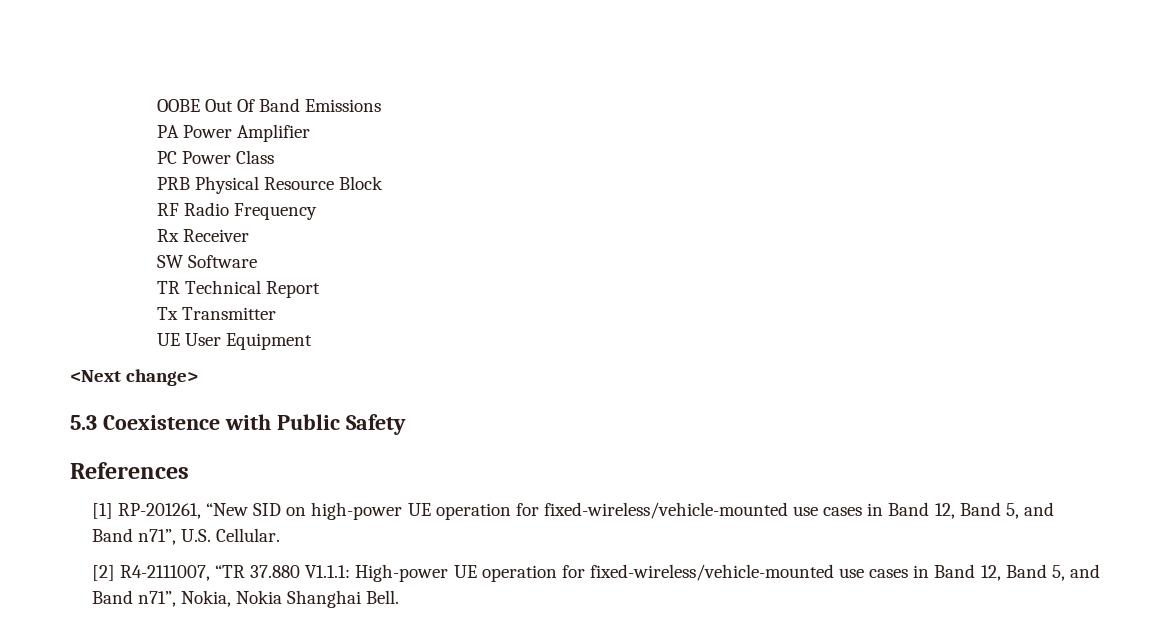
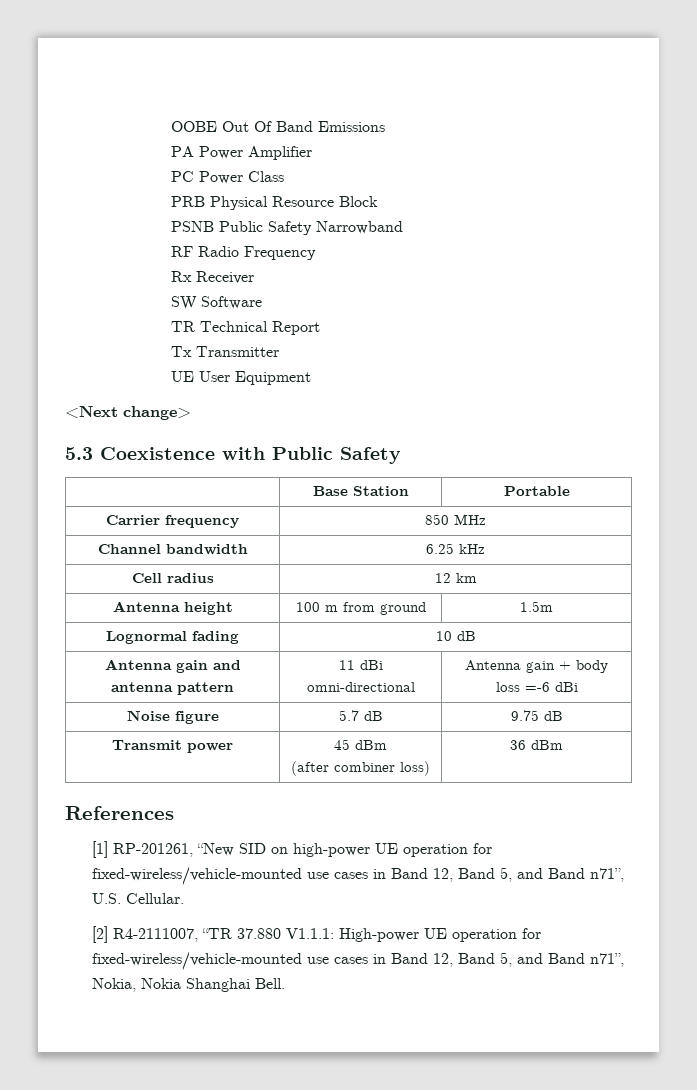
+ PSNB Public Safety Narrowband
+ | Base Station | Portable
+ Carrier frequency | 850 MHz
+ Channel bandwidth | 6.25 kHz
+ Cell radius | 12 km
+ Antenna height | 100 m from ground | 1.5m
+ Lognormal fading | 10 dB
+ Antenna gain and antenna pattern | 11 dBi omni-directional | Antenna gain + body loss =-6 dBi
+ Noise figure | 5.7 dB | 9.75 dB
+ Transmit power | 45 dBm
+ (after combiner loss) | 36 dBm

